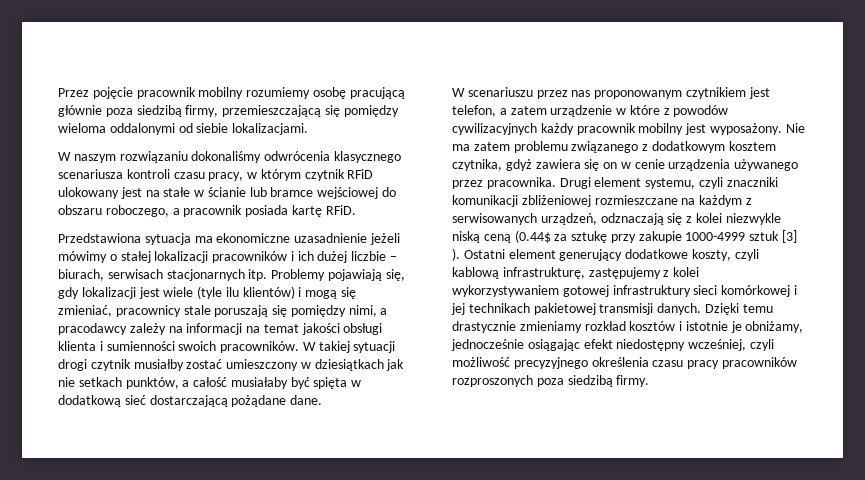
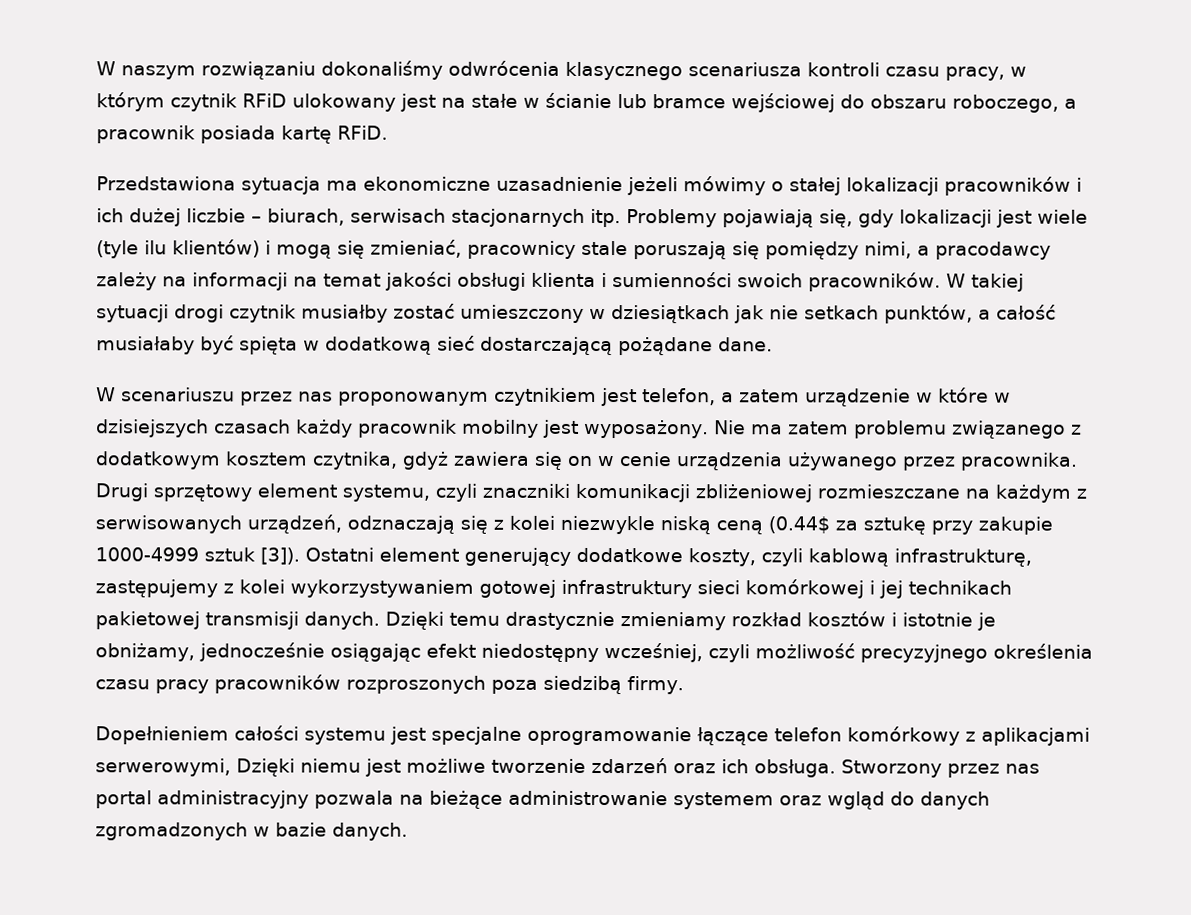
- Przez pojęcie pracownik mobilny rozumiemy osobę pracującą głównie poza siedzibą firmy, przemieszczającą się pomiędzy wieloma oddalonymi od siebie lokalizacjami.
- W scenariuszu przez nas proponowanym czytnikiem jest telefon, a zatem urządzenie w które z powodów cywilizacyjnych każdy pracownik mobilny jest wyposażony.
+ W scenariuszu przez nas proponowanym czytnikiem jest telefon, a zatem urządzenie w które w dzisiejszych czasach każdy pracownik mobilny jest wyposażony.
- Drugi element systemu, czyli znaczniki komunikacji zbliżeniowej rozmieszczane na każdym z serwisowanych urządzeń, odznaczają się z kolei niezwykle niską ceną (0.44$ za sztukę przy zakupie 1000-4999 sztuk [3] ).
+ Drugi sprzętowy element systemu, czyli znaczniki komunikacji zbliżeniowej rozmieszczane na każdym z serwisowanych urządzeń, odznaczają się z kolei niezwykle niską ceną (0.44$ za sztukę przy zakupie 1000-4999 sztuk [3]).
+ Dopełnieniem całości systemu jest specjalne oprogramowanie łączące telefon komórkowy z aplikacjami serwerowymi, Dzięki niemu jest możliwe tworzenie zdarzeń oraz ich obsługa. Stworzony przez nas portal administracyjny pozwala na bieżące administrowanie systemem oraz wgląd do danych zgromadzonych w bazie danych.

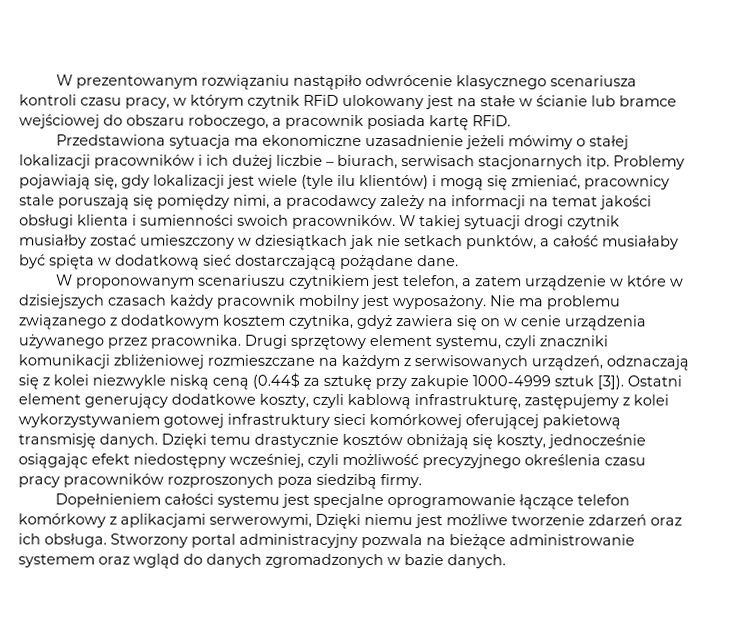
- W naszym rozwiązaniu dokonaliśmy odwrócenia klasycznego scenariusza kontroli czasu pracy, w którym czytnik RFiD ulokowany jest na stałe w ścianie lub bramce wejściowej do obszaru roboczego, a pracownik posiada kartę RFiD.
+ W prezentowanym rozwiązaniu nastąpiło odwrócenie klasycznego scenariusza kontroli czasu pracy, w którym czytnik RFiD ulokowany jest na stałe w ścianie lub bramce wejściowej do obszaru roboczego, a pracownik posiada kartę RFiD.
- W scenariuszu przez nas proponowanym czytnikiem jest telefon, a zatem urządzenie w które w dzisiejszych czasach każdy pracownik mobilny jest wyposażony.
+ W proponowanym scenariuszu czytnikiem jest telefon, a zatem urządzenie w które w dzisiejszych czasach każdy pracownik mobilny jest wyposażony.
- Nie ma zatem problemu związanego z dodatkowym kosztem czytnika, gdyż zawiera się on w cenie urządzenia używanego przez pracownika.
+ Nie ma problemu związanego z dodatkowym kosztem czytnika, gdyż zawiera się on w cenie urządzenia używanego przez pracownika.
- Ostatni element generujący dodatkowe koszty, czyli kablową infrastrukturę, zastępujemy z kolei wykorzystywaniem gotowej infrastruktury sieci komórkowej i jej technikach pakietowej transmisji danych. Dzięki temu drastycznie zmieniamy rozkład kosztów i istotnie je obniżamy, jednocześnie osiągając efekt niedostępny wcześniej, czyli możliwość precyzyjnego określenia czasu pracy pracowników rozproszonych poza siedzibą firmy.
+ Ostatni element generujący dodatkowe koszty, czyli kablową infrastrukturę, zastępujemy z kolei wykorzystywaniem gotowej infrastruktury sieci komórkowej oferującej pakietową transmisję danych. Dzięki temu drastycznie kosztów obniżają się koszty, jednocześnie osiągając efekt niedostępny wcześniej, czyli możliwość precyzyjnego określenia czasu pracy pracowników rozproszonych poza siedzibą firmy.
- Stworzony przez nas portal administracyjny pozwala na bieżące administrowanie systemem oraz wgląd do danych zgromadzonych w bazie danych.
+ Stworzony portal administracyjny pozwala na bieżące administrowanie systemem oraz wgląd do danych zgromadzonych w bazie danych.

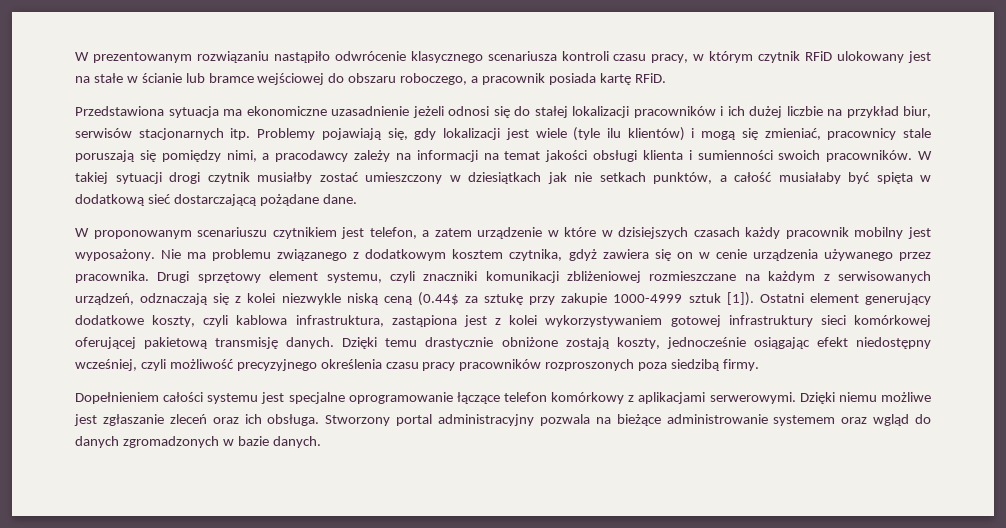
- Przedstawiona sytuacja ma ekonomiczne uzasadnienie jeżeli mówimy o stałej lokalizacji pracowników i ich dużej liczbie – biurach, serwisach stacjonarnych itp.
+ Przedstawiona sytuacja ma ekonomiczne uzasadnienie jeżeli odnosi się do stałej lokalizacji pracowników i ich dużej liczbie na przykład biur, serwisów stacjonarnych itp.
- Drugi sprzętowy element systemu, czyli znaczniki komunikacji zbliżeniowej rozmieszczane na każdym z serwisowanych urządzeń, odznaczają się z kolei niezwykle niską ceną (0.44$ za sztukę przy zakupie 1000-4999 sztuk [3]).
+ Drugi sprzętowy element systemu, czyli znaczniki komunikacji zbliżeniowej rozmieszczane na każdym z serwisowanych urządzeń, odznaczają się z kolei niezwykle niską ceną (0.44$ za sztukę przy zakupie 1000-4999 sztuk [1]).
- Ostatni element generujący dodatkowe koszty, czyli kablową infrastrukturę, zastępujemy z kolei wykorzystywaniem gotowej infrastruktury sieci komórkowej oferującej pakietową transmisję danych.
+ Ostatni element generujący dodatkowe koszty, czyli kablowa infrastruktura, zastąpiona jest z kolei wykorzystywaniem gotowej infrastruktury sieci komórkowej oferującej pakietową transmisję danych.
- Dzięki temu drastycznie kosztów obniżają się koszty, jednocześnie osiągając efekt niedostępny wcześniej, czyli możliwość precyzyjnego określenia czasu pracy pracowników rozproszonych poza siedzibą firmy.
+ Dzięki temu drastycznie obniżone zostają koszty, jednocześnie osiągając efekt niedostępny wcześniej, czyli możliwość precyzyjnego określenia czasu pracy pracowników rozproszonych poza siedzibą firmy.
- Dopełnieniem całości systemu jest specjalne oprogramowanie łączące telefon komórkowy z aplikacjami serwerowymi, Dzięki niemu jest możliwe tworzenie zdarzeń oraz ich obsługa.
+ Dopełnieniem całości systemu jest specjalne oprogramowanie łączące telefon komórkowy z aplikacjami serwerowymi. Dzięki niemu możliwe jest zgłaszanie zleceń oraz ich obsługa.

